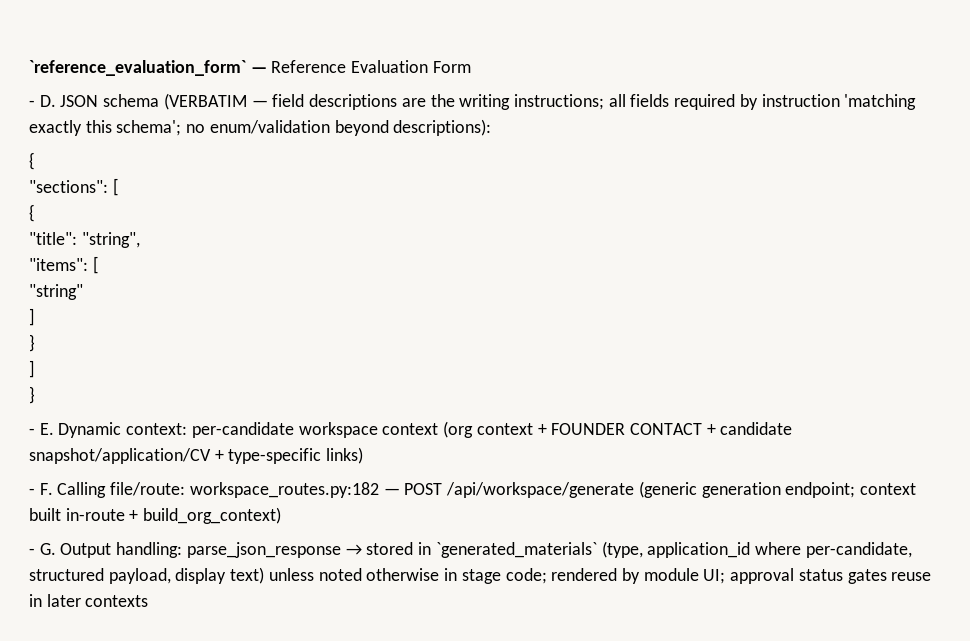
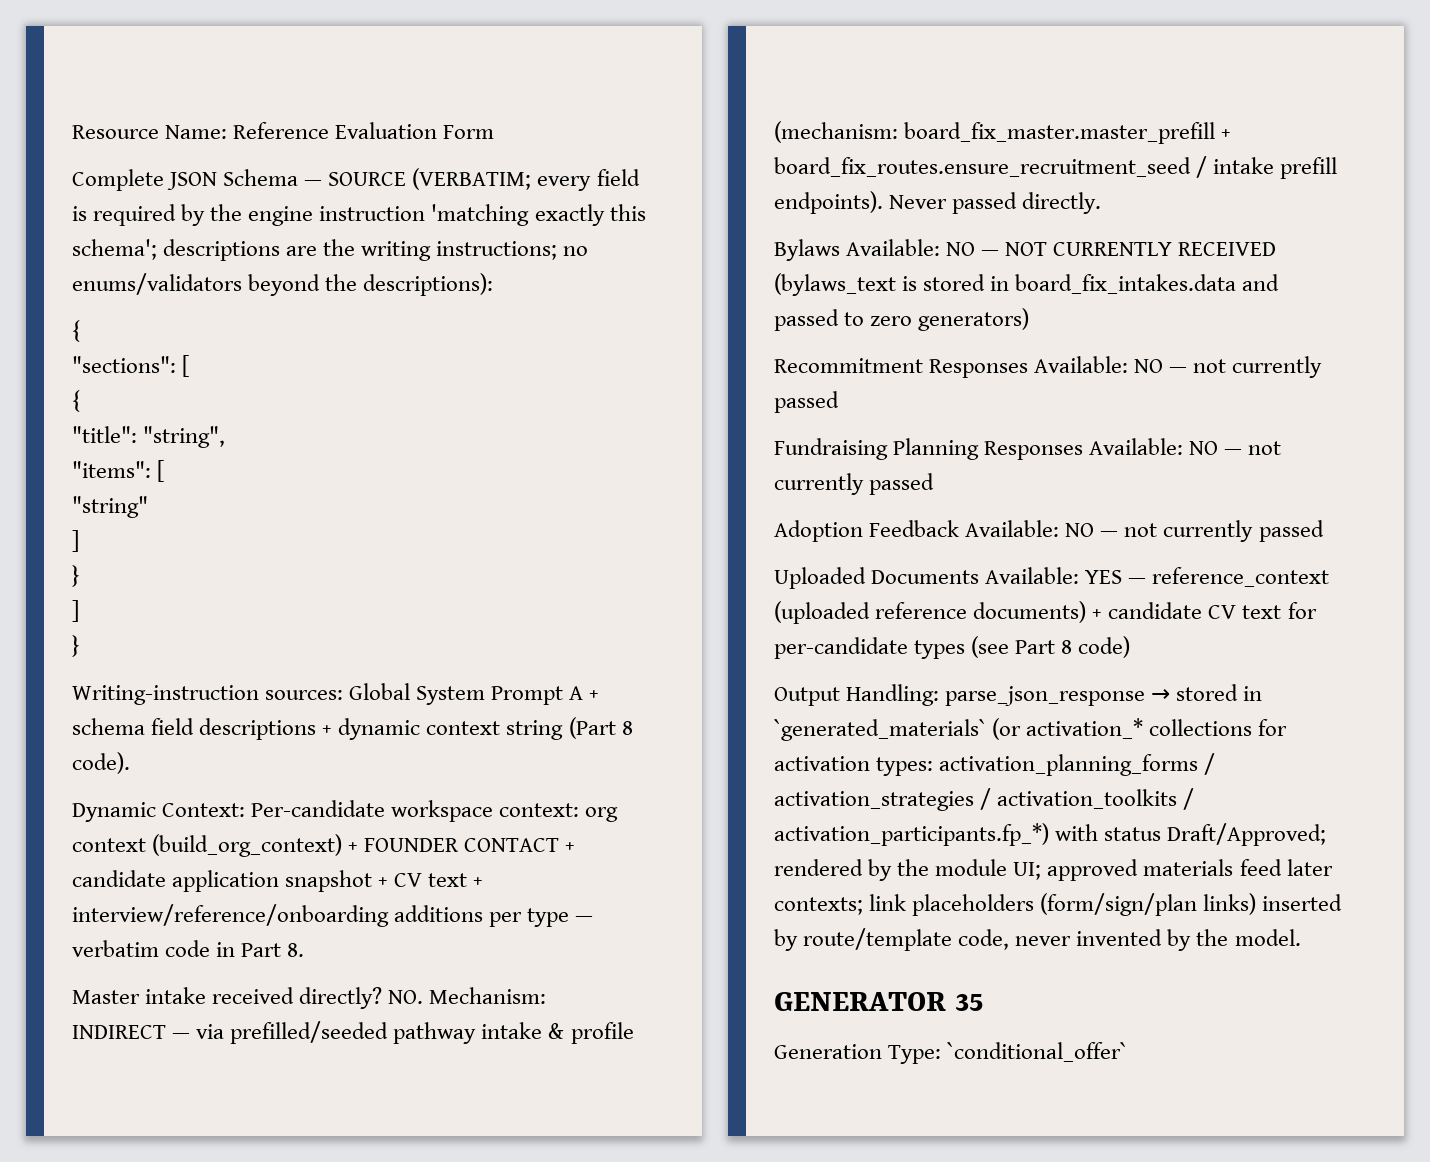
- `reference_evaluation_form` — Reference Evaluation Form
+ Resource Name: Reference Evaluation Form
- - D. JSON schema (VERBATIM — field descriptions are the writing instructions; all fields required by instruction 'matching exactly this schema'; no enum/validation beyond descriptions):
+ Complete JSON Schema — SOURCE (VERBATIM; every field is required by the engine instruction 'matching exactly this schema'; descriptions are the writing instructions; no enums/validators beyond the descriptions):
- - E. Dynamic context: per-candidate workspace context (org context + FOUNDER CONTACT + candidate snapshot/application/CV + type-specific links)
- - F. Calling file/route: workspace_routes.py:182 — POST /api/workspace/generate (generic generation endpoint; context built in-route + build_org_context)
- - G. Output handling: parse_json_response → stored in `generated_materials` (type, application_id where per-candidate, structured payload, display text) unless noted otherwise in stage code; rendered by module UI; approval status gates reuse in later contexts
+ Writing-instruction sources: Global System Prompt A + schema field descriptions + dynamic context string (Part 8 code).
+ Dynamic Context: Per-candidate workspace context: org context (build_org_context) + FOUNDER CONTACT + candidate application snapshot + CV text + interview/reference/onboarding additions per type — verbatim code in Part 8.
+ Master intake received directly? NO. Mechanism: INDIRECT — via prefilled/seeded pathway intake & profile (mechanism: board_fix_master.master_prefill + board_fix_routes.ensure_recruitment_seed / intake prefill endpoints). Never passed directly.
+ Bylaws Available: NO — NOT CURRENTLY RECEIVED (bylaws_text is stored in board_fix_intakes.data and passed to zero generators)
+ Recommitment Responses Available: NO — not currently passed
+ Fundraising Planning Responses Available: NO — not currently passed
+ Adoption Feedback Available: NO — not currently passed
+ Uploaded Documents Available: YES — reference_context (uploaded reference documents) + candidate CV text for per-candidate types (see Part 8 code)
+ Output Handling: parse_json_response → stored in `generated_materials` (or activation_* collections for activation types: activation_planning_forms / activation_strategies / activation_toolkits / activation_participants.fp_*) with status Draft/Approved; rendered by the module UI; approved materials feed later contexts; link placeholders (form/sign/plan links) inserted by route/template code, never invented by the model.
+ GENERATOR 35
+ Generation Type: `conditional_offer`

